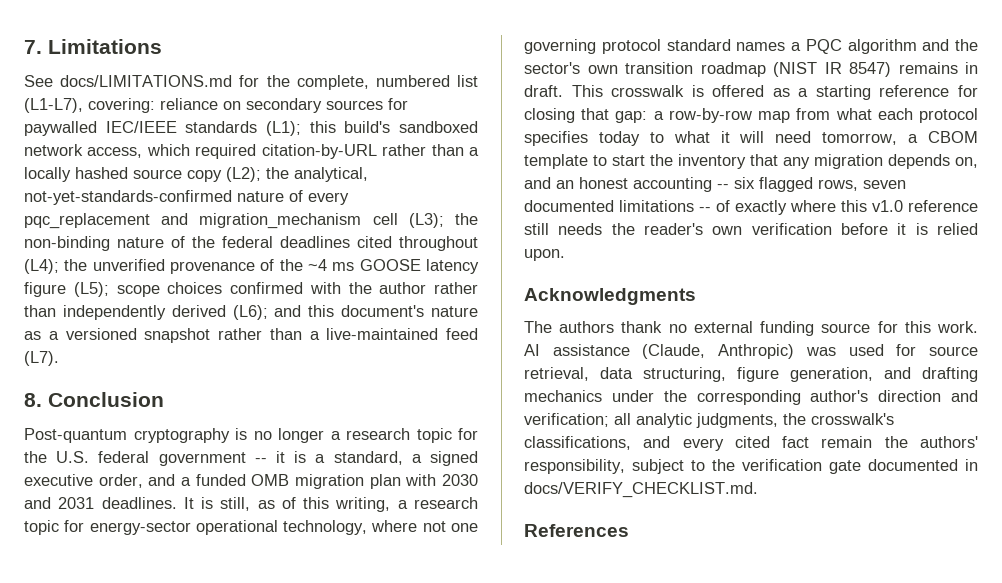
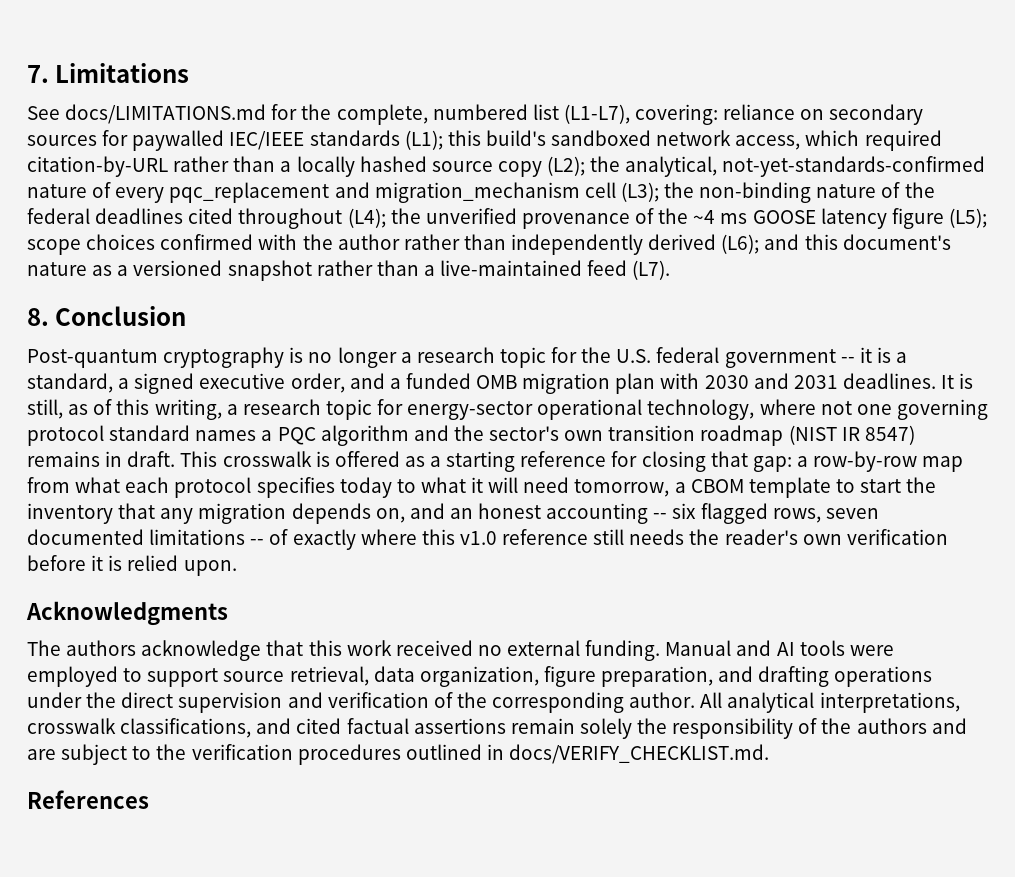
- The authors thank no external funding source for this work. AI assistance (Claude, Anthropic) was used for source retrieval, data structuring, figure generation, and drafting mechanics under the corresponding author's direction and verification; all analytic judgments, the crosswalk's classifications, and every cited fact remain the authors' responsibility, subject to the verification gate documented in docs/VERIFY_CHECKLIST.md.
+ The authors acknowledge that this work received no external funding. Manual and AI tools were employed to support source retrieval, data organization, figure preparation, and drafting operations under the direct supervision and verification of the corresponding author. All analytical interpretations, crosswalk classifications, and cited factual assertions remain solely the responsibility of the authors and are subject to the verification procedures outlined in docs/VERIFY_CHECKLIST.md.

